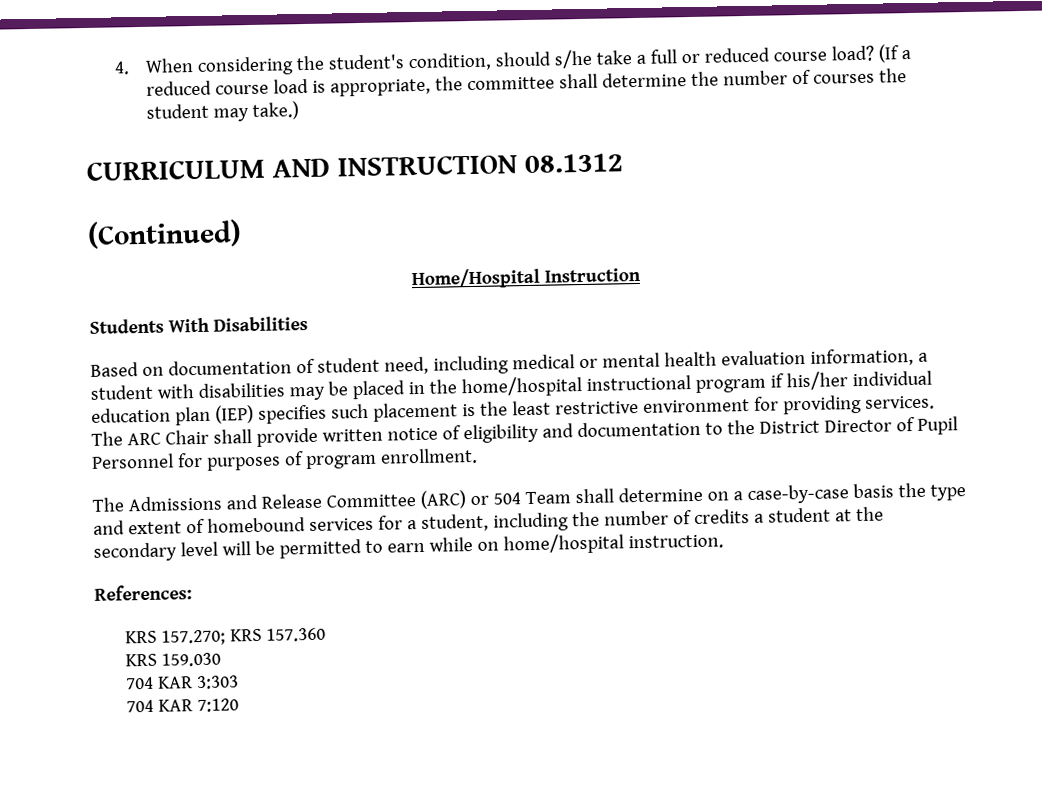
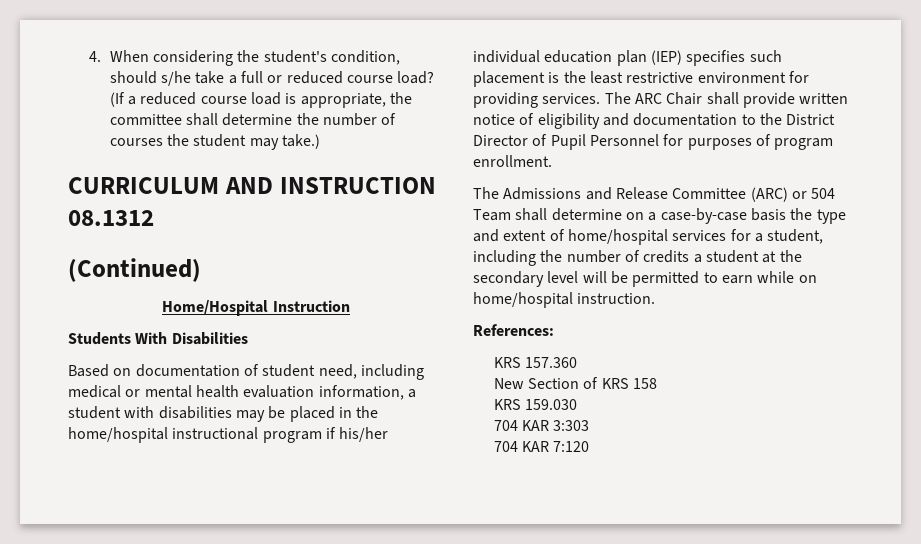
- The Admissions and Release Committee (ARC) or 504 Team shall determine on a case-by-case basis the type and extent of homebound services for a student, including the number of credits a student at the secondary level will be permitted to earn while on home/hospital instruction.
+ The Admissions and Release Committee (ARC) or 504 Team shall determine on a case-by-case basis the type and extent of home/hospital services for a student, including the number of credits a student at the secondary level will be permitted to earn while on home/hospital instruction.
- KRS 157.270; KRS 157.360
+ KRS 157.360
+ New Section of KRS 158

